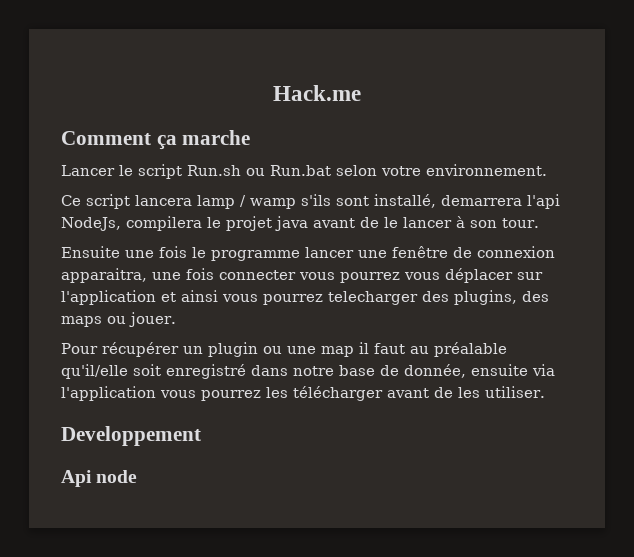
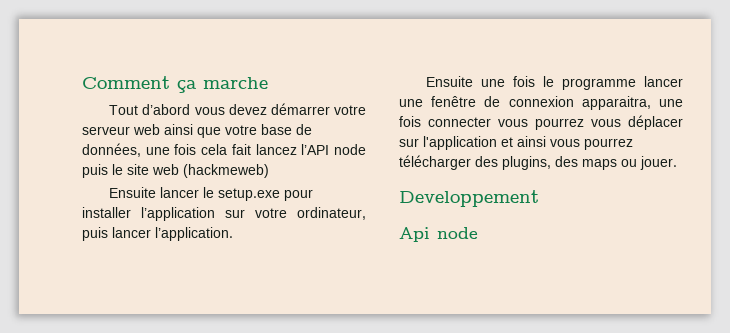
- Hack.me
- Lancer le script Run.sh ou Run.bat selon votre environnement.
- Ce script lancera lamp / wamp s'ils sont installé, demarrera l'api NodeJs, compilera le projet java avant de le lancer à son tour.
+ Tout d’abord vous devez démarrer votre serveur web ainsi que votre base de données, une fois cela fait lancez l’API node puis le site web (hackmeweb)
+ Ensuite lancer le setup.exe pour installer l’application sur votre ordinateur, puis lancer l’application.
- Ensuite une fois le programme lancer une fenêtre de connexion apparaitra, une fois connecter vous pourrez vous déplacer sur l'application et ainsi vous pourrez telecharger des plugins, des maps ou jouer.
+ Ensuite une fois le programme lancer une fenêtre de connexion apparaitra, une fois connecter vous pourrez vous déplacer sur l'application et ainsi vous pourrez télécharger des plugins, des maps ou jouer.
- Pour récupérer un plugin ou une map il faut au préalable qu'il/elle soit enregistré dans notre base de donnée, ensuite via l'application vous pourrez les télécharger avant de les utiliser.

